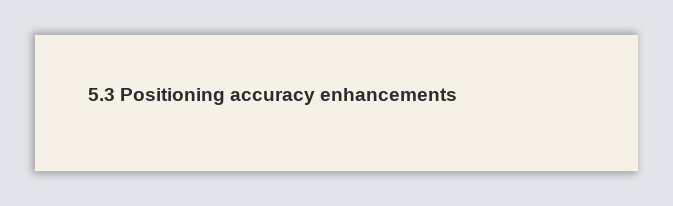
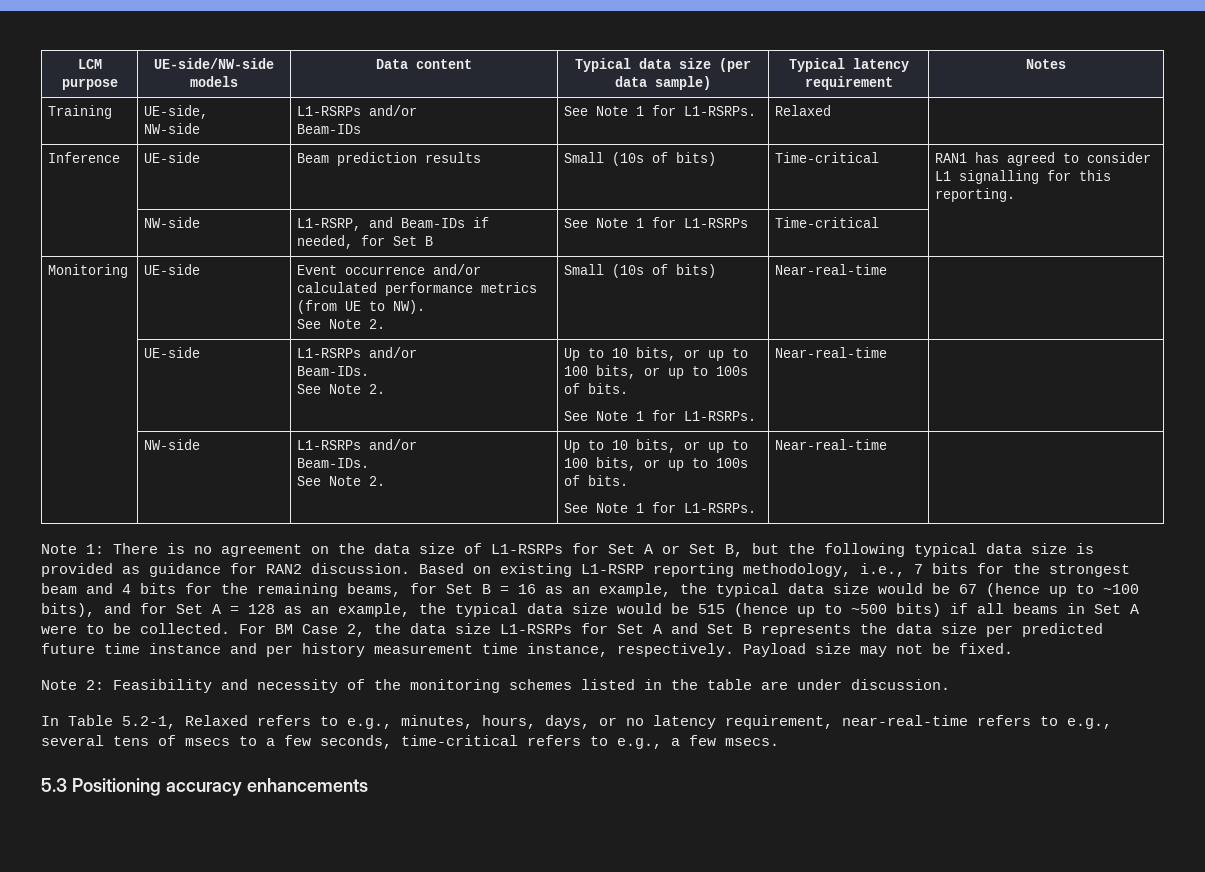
+ LCM purpose | UE-side/NW-side models | Data content | Typical data size (per data sample) | Typical latency requirement | Notes
+ Training | UE-side,
+ NW-side | L1-RSRPs and/or
+ Beam-IDs | See Note 1 for L1-RSRPs. | Relaxed |
+ Inference | UE-side | Beam prediction results | Small (10s of bits) | Time-critical | RAN1 has agreed to consider L1 signalling for this reporting.
+ | NW-side | L1-RSRP, and Beam-IDs if needed, for Set B | See Note 1 for L1-RSRPs | Time-critical |
+ Monitoring | UE-side | Event occurrence and/or calculated performance metrics (from UE to NW).
+ See Note 2. | Small (10s of bits) | Near-real-time |
+ | UE-side | L1-RSRPs and/or
+ Beam-IDs.
+ See Note 2. | Up to 10 bits, or up to 100 bits, or up to 100s of bits.
+ See Note 1 for L1-RSRPs. | Near-real-time |
+ | NW-side | L1-RSRPs and/or
+ Beam-IDs.
+ See Note 2. | Up to 10 bits, or up to 100 bits, or up to 100s of bits.
+ See Note 1 for L1-RSRPs. | Near-real-time |
+ Note 1: There is no agreement on the data size of L1-RSRPs for Set A or Set B, but the following typical data size is provided as guidance for RAN2 discussion. Based on existing L1-RSRP reporting methodology, i.e., 7 bits for the strongest beam and 4 bits for the remaining beams, for Set B = 16 as an example, the typical data size would be 67 (hence up to ~100 bits), and for Set A = 128 as an example, the typical data size would be 515 (hence up to ~500 bits) if all beams in Set A were to be collected. For BM Case 2, the data size L1-RSRPs for Set A and Set B represents the data size per predicted future time instance and per history measurement time instance, respectively. Payload size may not be fixed.
+ Note 2: Feasibility and necessity of the monitoring schemes listed in the table are under discussion.
+ In Table 5.2-1, Relaxed refers to e.g., minutes, hours, days, or no latency requirement, near-real-time refers to e.g., several tens of msecs to a few seconds, time-critical refers to e.g., a few msecs.

